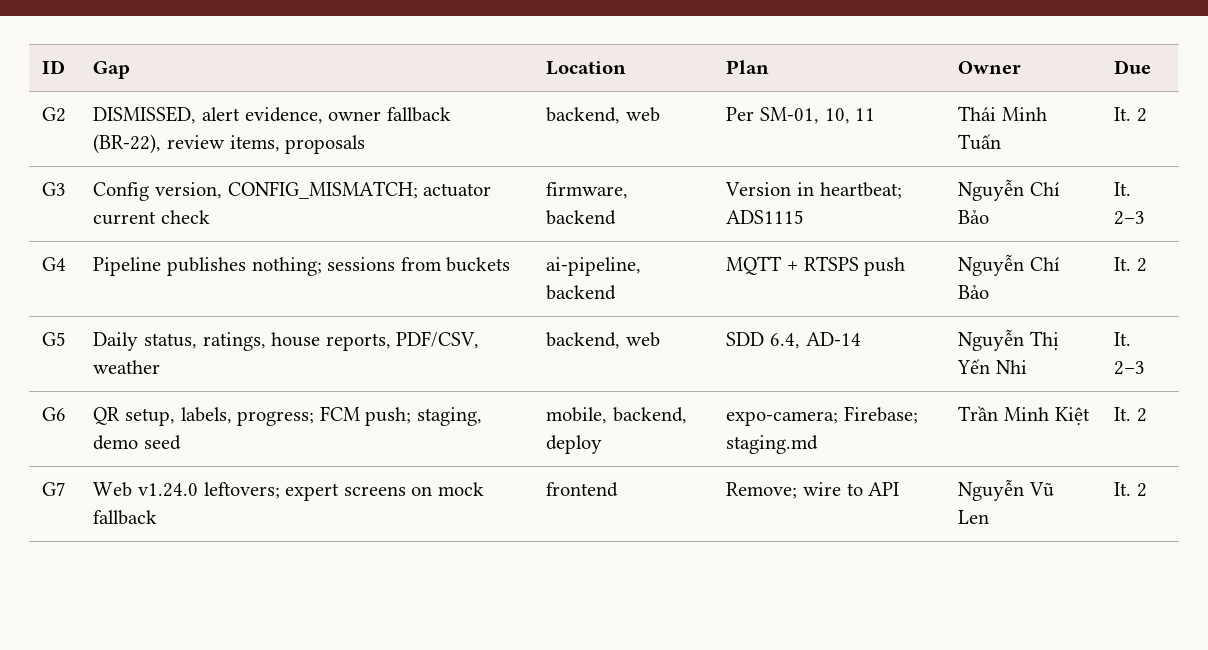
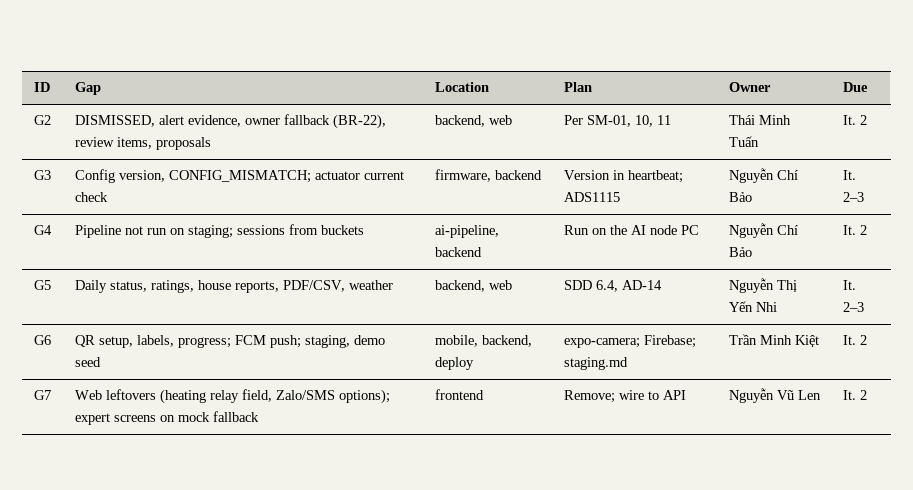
- G4 | Pipeline publishes nothing; sessions from buckets | ai-pipeline, backend | MQTT + RTSPS push | Nguyễn Chí Bảo | It. 2
+ G4 | Pipeline not run on staging; sessions from buckets | ai-pipeline, backend | Run on the AI node PC | Nguyễn Chí Bảo | It. 2
- G7 | Web v1.24.0 leftovers; expert screens on mock fallback | frontend | Remove; wire to API | Nguyễn Vũ Len | It. 2
+ G7 | Web leftovers (heating relay field, Zalo/SMS options); expert screens on mock fallback | frontend | Remove; wire to API | Nguyễn Vũ Len | It. 2

